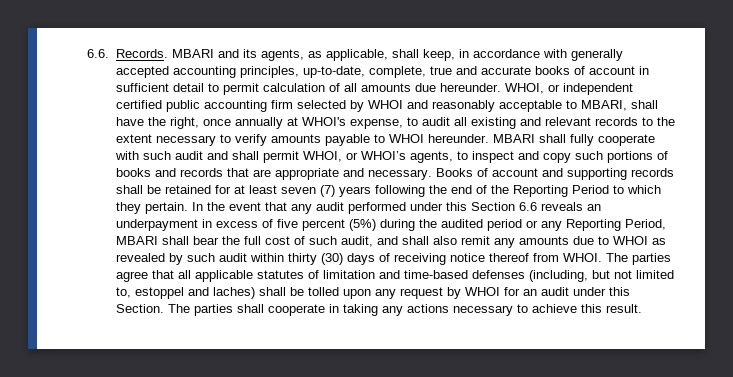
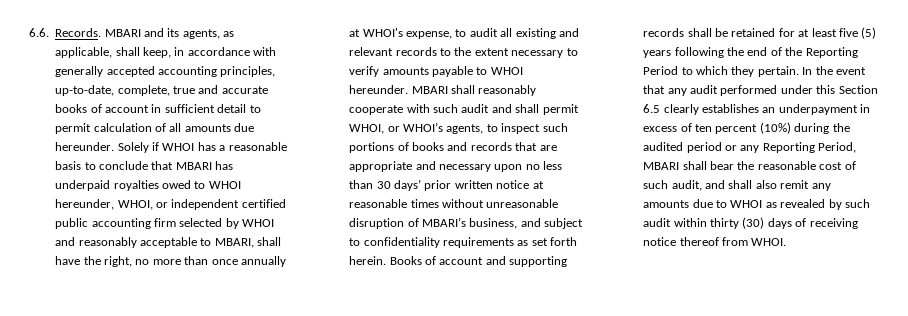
- WHOI, or independent certified public accounting firm selected by WHOI and reasonably acceptable to MBARI, shall have the right, once annually at WHOI's expense, to audit all existing and relevant records to the extent necessary to verify amounts payable to WHOI hereunder.
+ Solely if WHOI has a reasonable basis to conclude that MBARI has underpaid royalties owed to WHOI hereunder, WHOI, or independent certified public accounting firm selected by WHOI and reasonably acceptable to MBARI, shall have the right, no more than once annually at WHOI's expense, to audit all existing and relevant records to the extent necessary to verify amounts payable to WHOI hereunder.
- MBARI shall fully cooperate with such audit and shall permit WHOI, or WHOI’s agents, to inspect and copy such portions of books and records that are appropriate and necessary.
+ MBARI shall reasonably cooperate with such audit and shall permit WHOI, or WHOI’s agents, to inspect such portions of books and records that are appropriate and necessary upon no less than 30 days’ prior written notice at reasonable times without unreasonable disruption of MBARI’s business, and subject to confidentiality requirements as set forth herein.
- Books of account and supporting records shall be retained for at least seven (7) years following the end of the Reporting Period to which they pertain.
+ Books of account and supporting records shall be retained for at least five (5) years following the end of the Reporting Period to which they pertain.
- In the event that any audit performed under this Section 6.6 reveals an underpayment in excess of five percent (5%) during the audited period or any Reporting Period, MBARI shall bear the full cost of such audit, and shall also remit any amounts due to WHOI as revealed by such audit within thirty (30) days of receiving notice thereof from WHOI. The parties agree that all applicable statutes of limitation and time-based defenses (including, but not limited to, estoppel and laches) shall be tolled upon any request by WHOI for an audit under this Section. The parties shall cooperate in taking any actions necessary to achieve this result.
+ In the event that any audit performed under this Section 6.5 clearly establishes an underpayment in excess of ten percent (10%) during the audited period or any Reporting Period, MBARI shall bear the reasonable cost of such audit, and shall also remit any amounts due to WHOI as revealed by such audit within thirty (30) days of receiving notice thereof from WHOI.

